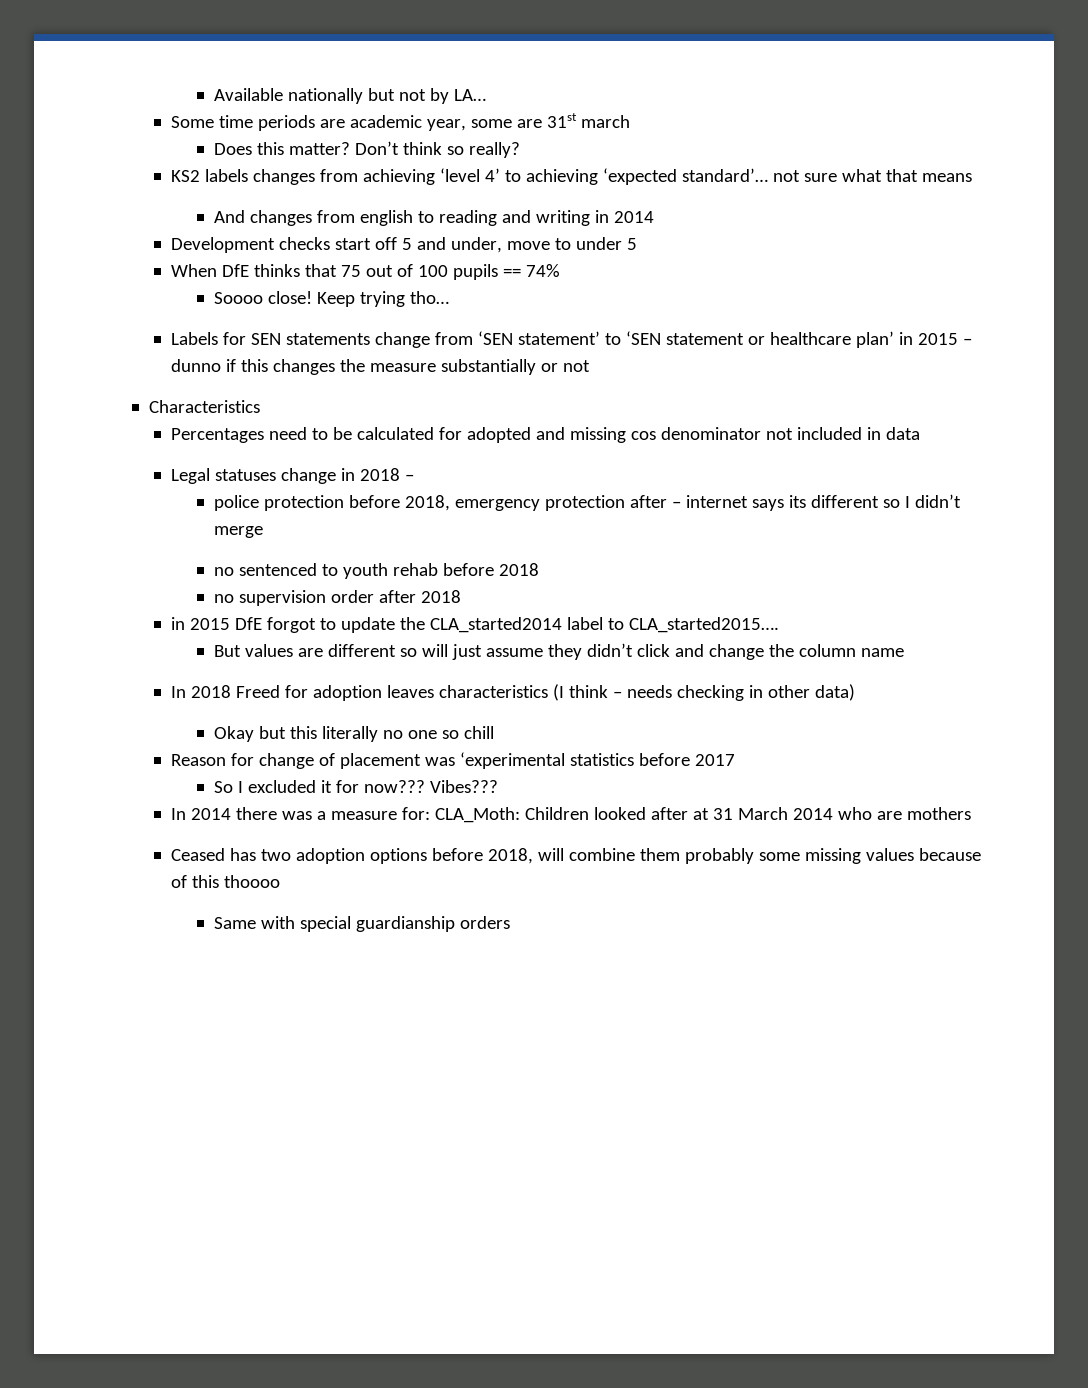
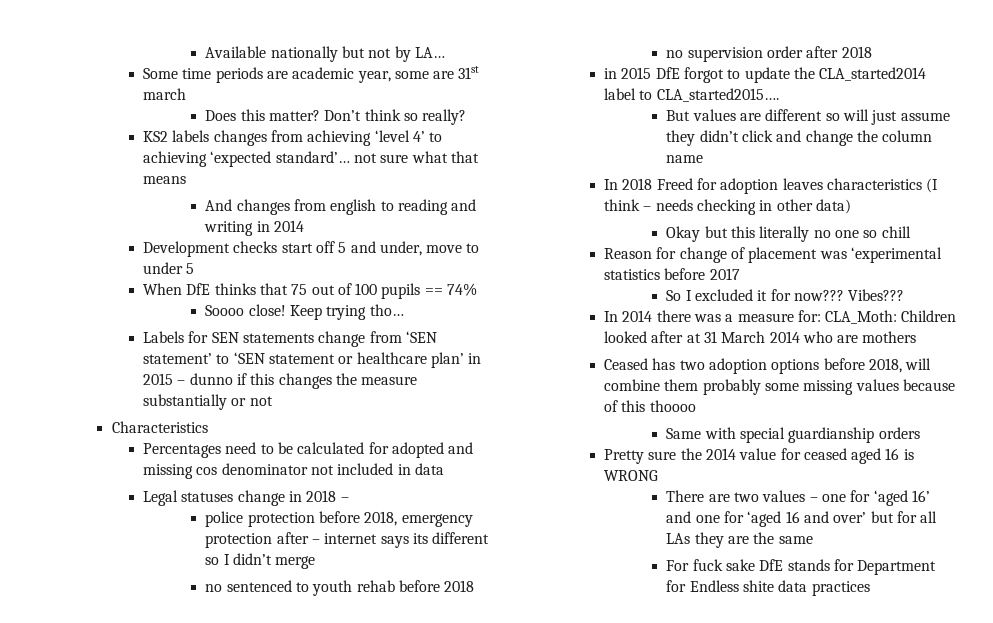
+ Pretty sure the 2014 value for ceased aged 16 is WRONG
+ There are two values – one for ‘aged 16’ and one for ‘aged 16 and over’ but for all LAs they are the same
+ For fuck sake DfE stands for Department for Endless shite data practices

